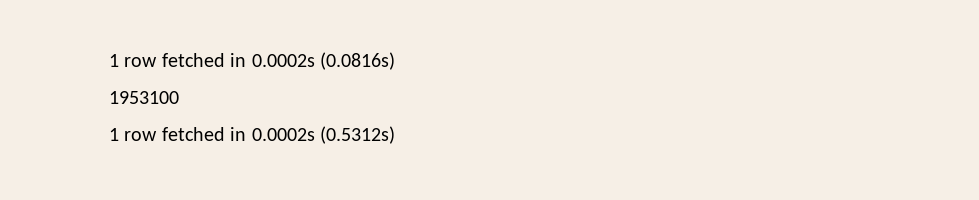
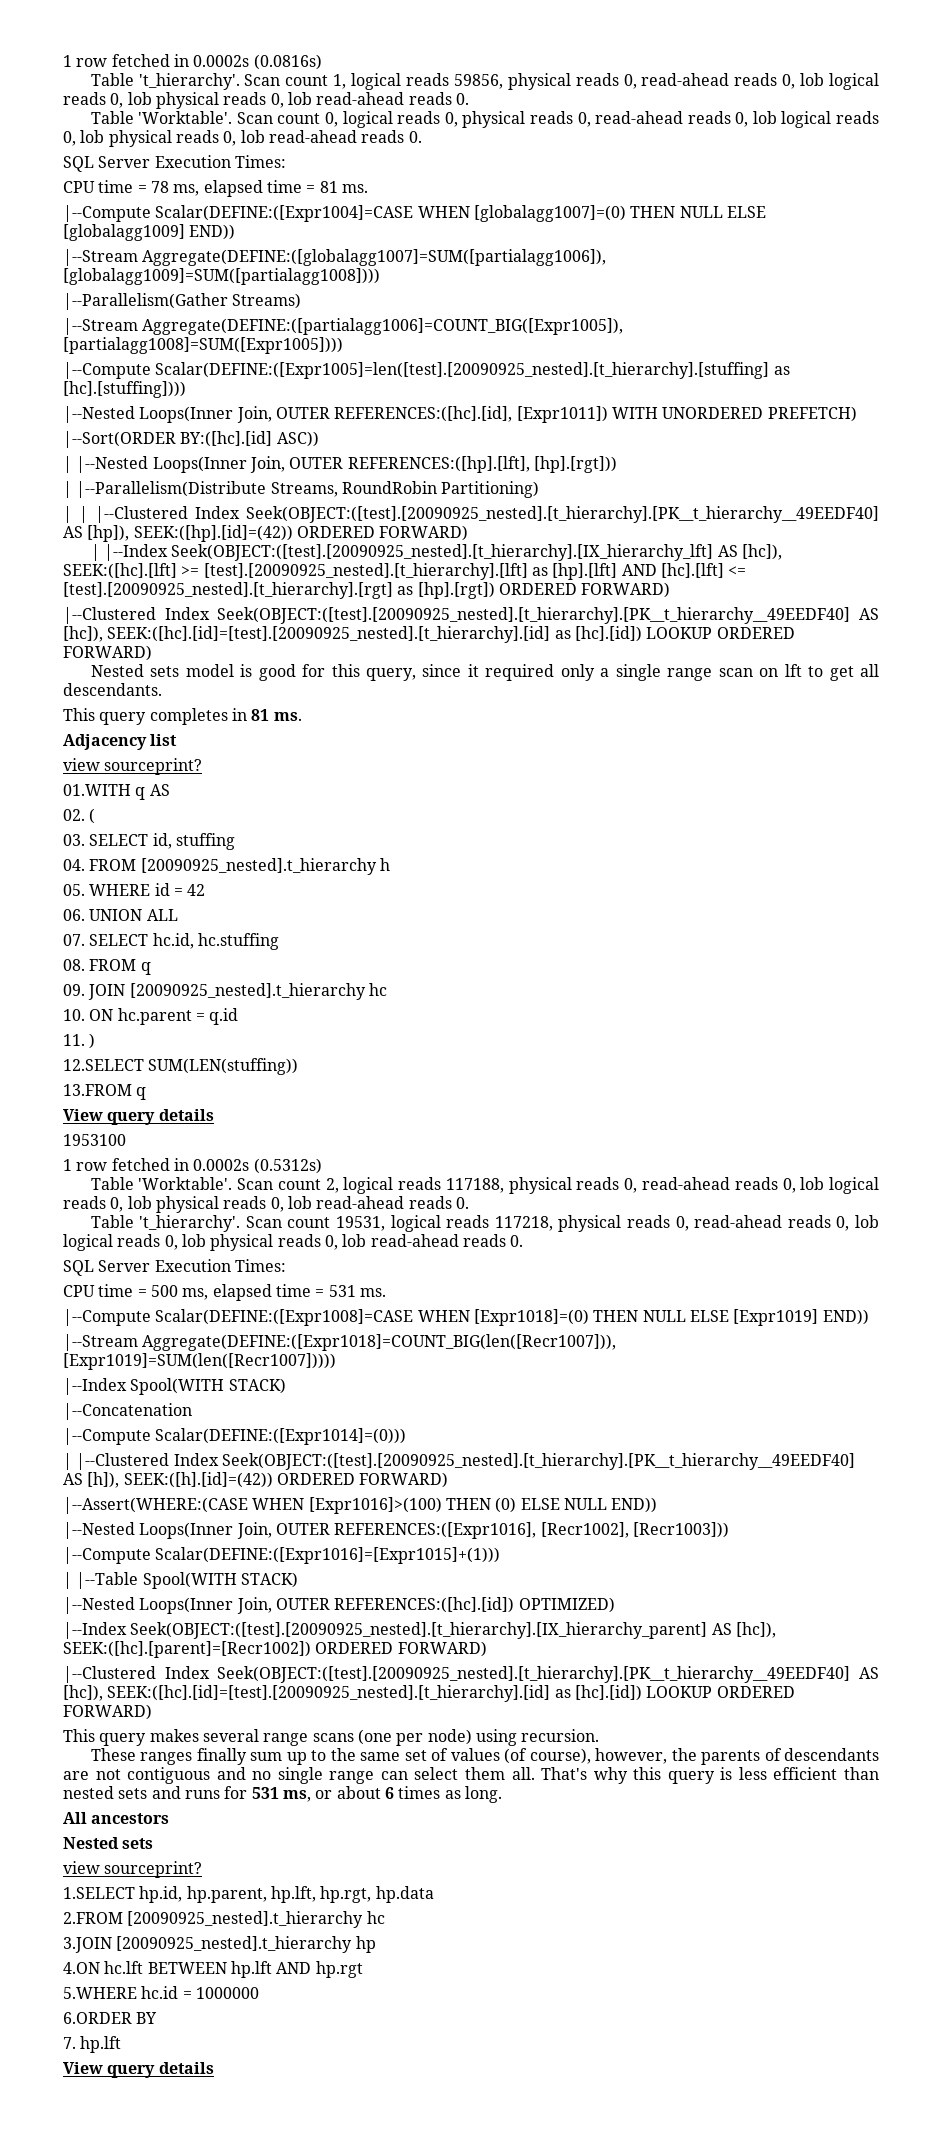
+ Table 't_hierarchy'. Scan count 1, logical reads 59856, physical reads 0, read-ahead reads 0, lob logical reads 0, lob physical reads 0, lob read-ahead reads 0.
+ Table 'Worktable'. Scan count 0, logical reads 0, physical reads 0, read-ahead reads 0, lob logical reads 0, lob physical reads 0, lob read-ahead reads 0.
+ SQL Server Execution Times:
+ CPU time = 78 ms, elapsed time = 81 ms.
+ |--Compute Scalar(DEFINE:([Expr1004]=CASE WHEN [globalagg1007]=(0) THEN NULL ELSE [globalagg1009] END))
+ |--Stream Aggregate(DEFINE:([globalagg1007]=SUM([partialagg1006]), [globalagg1009]=SUM([partialagg1008])))
+ |--Parallelism(Gather Streams)
+ |--Stream Aggregate(DEFINE:([partialagg1006]=COUNT_BIG([Expr1005]), [partialagg1008]=SUM([Expr1005])))
+ |--Compute Scalar(DEFINE:([Expr1005]=len([test].[20090925_nested].[t_hierarchy].[stuffing] as [hc].[stuffing])))
+ |--Nested Loops(Inner Join, OUTER REFERENCES:([hc].[id], [Expr1011]) WITH UNORDERED PREFETCH)
+ |--Sort(ORDER BY:([hc].[id] ASC))
+ | |--Nested Loops(Inner Join, OUTER REFERENCES:([hp].[lft], [hp].[rgt]))
+ | |--Parallelism(Distribute Streams, RoundRobin Partitioning)
+ | | |--Clustered Index Seek(OBJECT:([test].[20090925_nested].[t_hierarchy].[PK__t_hierarchy__49EEDF40] AS [hp]), SEEK:([hp].[id]=(42)) ORDERED FORWARD)
+ | |--Index Seek(OBJECT:([test].[20090925_nested].[t_hierarchy].[IX_hierarchy_lft] AS [hc]), SEEK:([hc].[lft] >= [test].[20090925_nested].[t_hierarchy].[lft] as [hp].[lft] AND [hc].[lft] <= [test].[20090925_nested].[t_hierarchy].[rgt] as [hp].[rgt]) ORDERED FORWARD)
+ |--Clustered Index Seek(OBJECT:([test].[20090925_nested].[t_hierarchy].[PK__t_hierarchy__49EEDF40] AS [hc]), SEEK:([hc].[id]=[test].[20090925_nested].[t_hierarchy].[id] as [hc].[id]) LOOKUP ORDERED FORWARD)
+ Nested sets model is good for this query, since it required only a single range scan on lft to get all descendants.
+ This query completes in 81 ms.
+ Adjacency list
+ view sourceprint?
+ 01.WITH q AS
+ 02. (
+ 03. SELECT id, stuffing
+ 04. FROM [20090925_nested].t_hierarchy h
+ 05. WHERE id = 42
+ 06. UNION ALL
+ 07. SELECT hc.id, hc.stuffing
+ 08. FROM q
+ 09. JOIN [20090925_nested].t_hierarchy hc
+ 10. ON hc.parent = q.id
+ 11. )
+ 12.SELECT SUM(LEN(stuffing))
+ 13.FROM q
+ View query details
+ Table 'Worktable'. Scan count 2, logical reads 117188, physical reads 0, read-ahead reads 0, lob logical reads 0, lob physical reads 0, lob read-ahead reads 0.
+ Table 't_hierarchy'. Scan count 19531, logical reads 117218, physical reads 0, read-ahead reads 0, lob logical reads 0, lob physical reads 0, lob read-ahead reads 0.
+ SQL Server Execution Times:
+ CPU time = 500 ms, elapsed time = 531 ms.
+ |--Compute Scalar(DEFINE:([Expr1008]=CASE WHEN [Expr1018]=(0) THEN NULL ELSE [Expr1019] END))
+ |--Stream Aggregate(DEFINE:([Expr1018]=COUNT_BIG(len([Recr1007])), [Expr1019]=SUM(len([Recr1007]))))
+ |--Index Spool(WITH STACK)
+ |--Concatenation
+ |--Compute Scalar(DEFINE:([Expr1014]=(0)))
+ | |--Clustered Index Seek(OBJECT:([test].[20090925_nested].[t_hierarchy].[PK__t_hierarchy__49EEDF40] AS [h]), SEEK:([h].[id]=(42)) ORDERED FORWARD)
+ |--Assert(WHERE:(CASE WHEN [Expr1016]>(100) THEN (0) ELSE NULL END))
+ |--Nested Loops(Inner Join, OUTER REFERENCES:([Expr1016], [Recr1002], [Recr1003]))
+ |--Compute Scalar(DEFINE:([Expr1016]=[Expr1015]+(1)))
+ | |--Table Spool(WITH STACK)
+ |--Nested Loops(Inner Join, OUTER REFERENCES:([hc].[id]) OPTIMIZED)
+ |--Index Seek(OBJECT:([test].[20090925_nested].[t_hierarchy].[IX_hierarchy_parent] AS [hc]), SEEK:([hc].[parent]=[Recr1002]) ORDERED FORWARD)
+ |--Clustered Index Seek(OBJECT:([test].[20090925_nested].[t_hierarchy].[PK__t_hierarchy__49EEDF40] AS [hc]), SEEK:([hc].[id]=[test].[20090925_nested].[t_hierarchy].[id] as [hc].[id]) LOOKUP ORDERED FORWARD)
+ This query makes several range scans (one per node) using recursion.
+ These ranges finally sum up to the same set of values (of course), however, the parents of descendants are not contiguous and no single range can select them all. That's why this query is less efficient than nested sets and runs for 531 ms, or about 6 times as long.
+ All ancestors
+ Nested sets
+ view sourceprint?
+ 1.SELECT hp.id, hp.parent, hp.lft, hp.rgt, hp.data
+ 2.FROM [20090925_nested].t_hierarchy hc
+ 3.JOIN [20090925_nested].t_hierarchy hp
+ 4.ON hc.lft BETWEEN hp.lft AND hp.rgt
+ 5.WHERE hc.id = 1000000
+ 6.ORDER BY
+ 7. hp.lft
+ View query details

